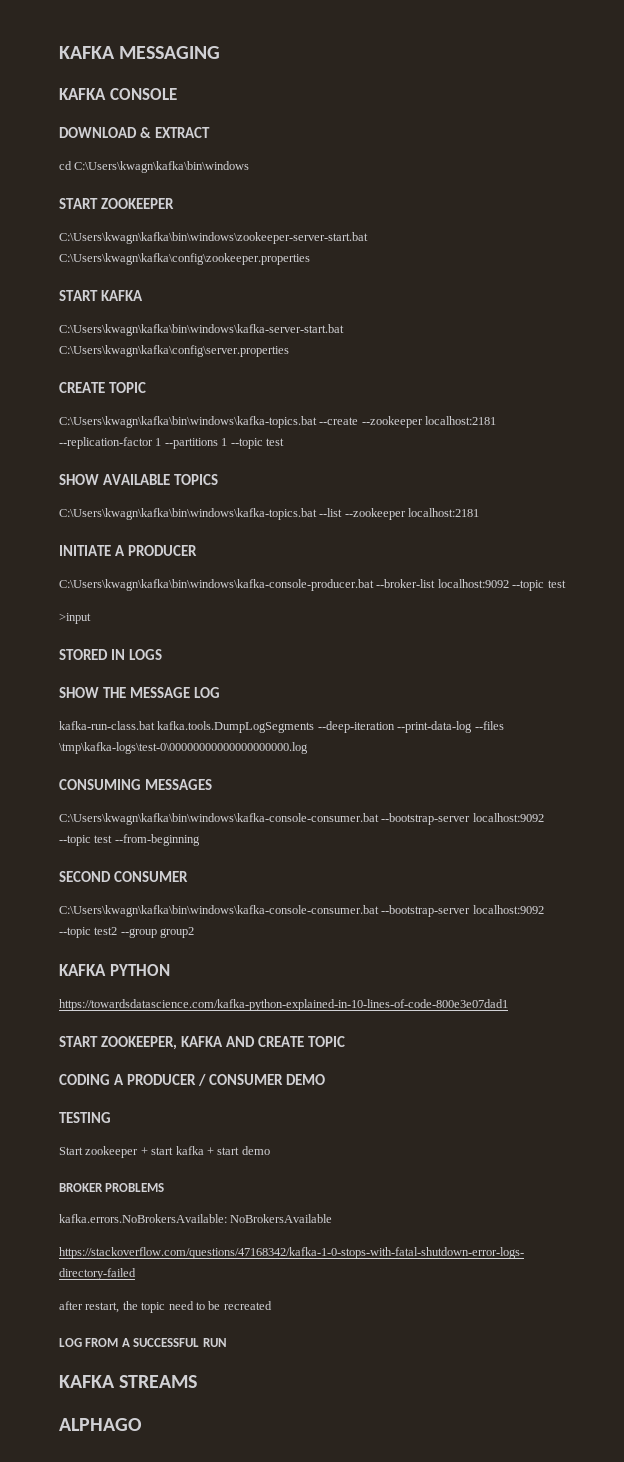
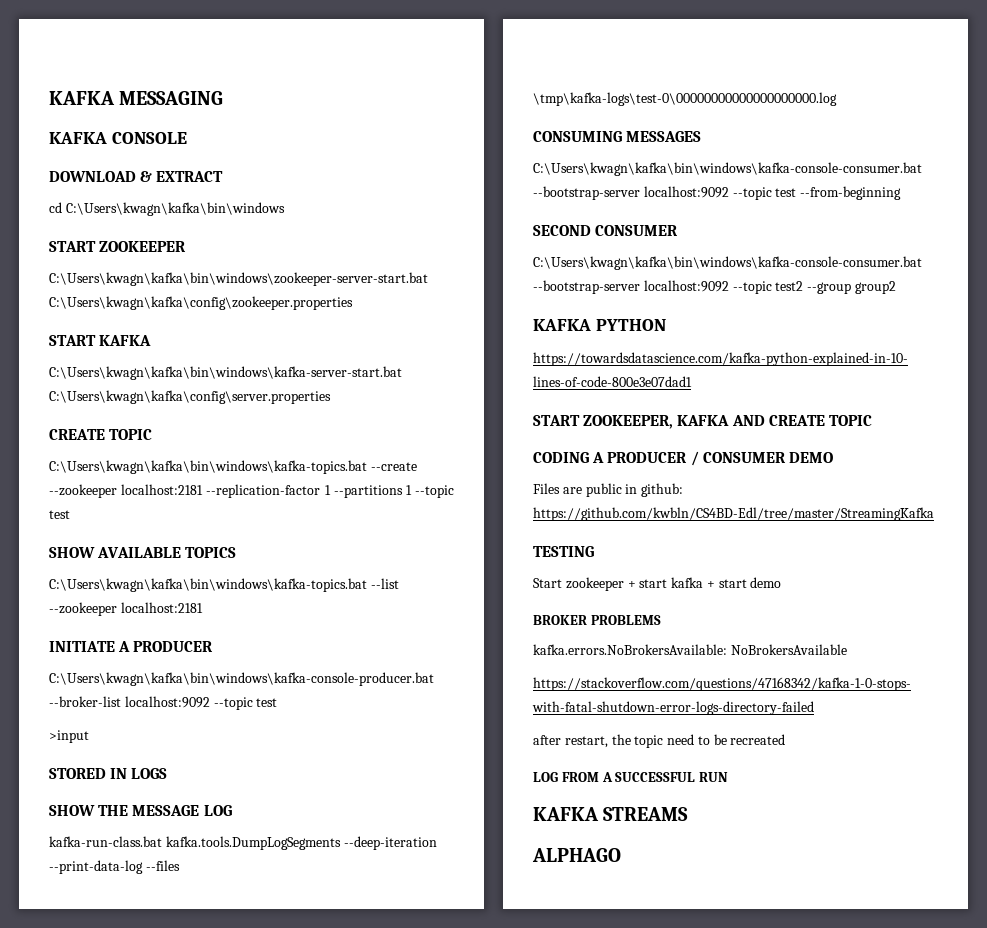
+ Files are public in github: https://github.com/kwbln/CS4BD-Edl/tree/master/StreamingKafka

